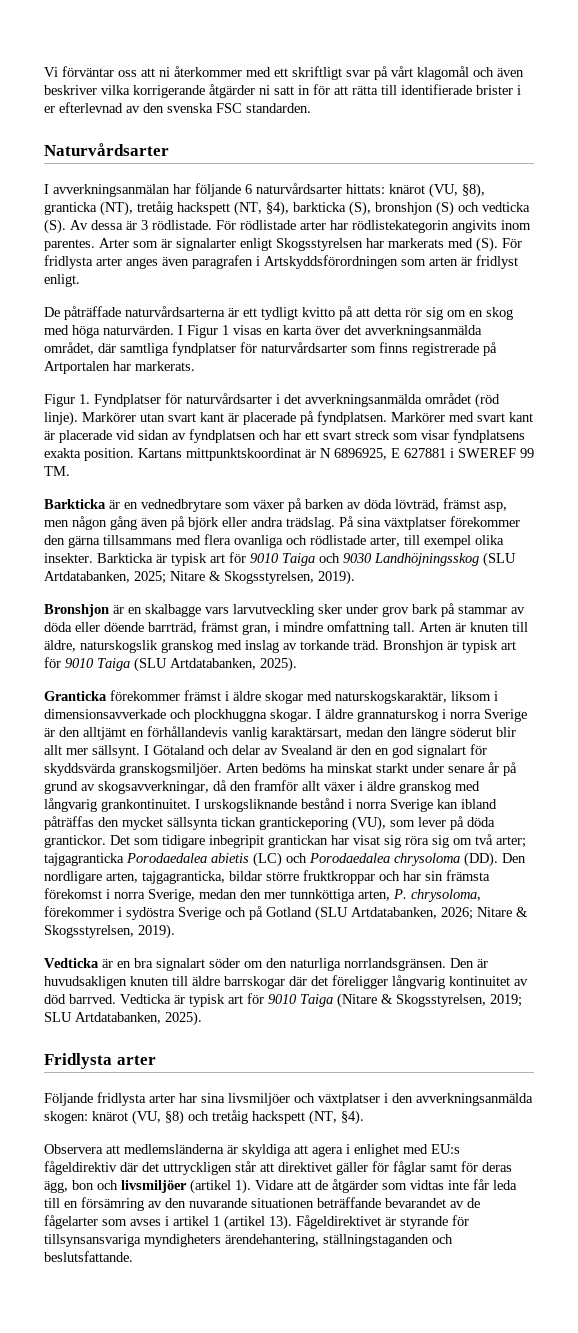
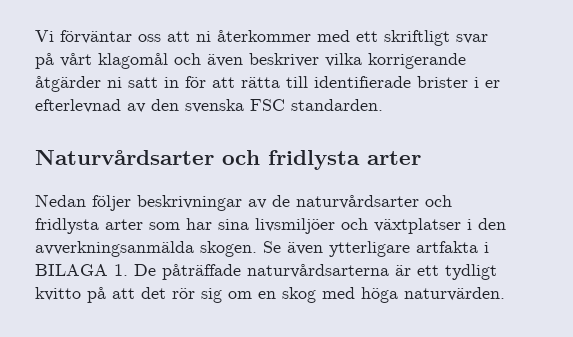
- Naturvårdsarter
- I avverkningsanmälan har följande 6 naturvårdsarter hittats: knärot (VU, §8), granticka (NT), tretåig hackspett (NT, §4), barkticka (S), bronshjon (S) och vedticka (S). Av dessa är 3 rödlistade. För rödlistade arter har rödlistekategorin angivits inom parentes. Arter som är signalarter enligt Skogsstyrelsen har markerats med (S). För fridlysta arter anges även paragrafen i Artskyddsförordningen som arten är fridlyst enligt.
- De påträffade naturvårdsarterna är ett tydligt kvitto på att detta rör sig om en skog med höga naturvärden. I Figur 1 visas en karta över det avverkningsanmälda området, där samtliga fyndplatser för naturvårdsarter som finns registrerade på Artportalen har markerats.
- Figur 1. Fyndplatser för naturvårdsarter i det avverkningsanmälda området (röd linje). Markörer utan svart kant är placerade på fyndplatsen. Markörer med svart kant är placerade vid sidan av fyndplatsen och har ett svart streck som visar fyndplatsens exakta position. Kartans mittpunktskoordinat är N 6896925, E 627881 i SWEREF 99 TM.
- Barkticka är en vednedbrytare som växer på barken av döda lövträd, främst asp, men någon gång även på björk eller andra trädslag. På sina växtplatser förekommer den gärna tillsammans med flera ovanliga och rödlistade arter, till exempel olika insekter. Barkticka är typisk art för 9010 Taiga och 9030 Landhöjningsskog (SLU Artdatabanken, 2025; Nitare & Skogsstyrelsen, 2019).
- Bronshjon är en skalbagge vars larvutveckling sker under grov bark på stammar av döda eller döende barrträd, främst gran, i mindre omfattning tall. Arten är knuten till äldre, naturskogslik granskog med inslag av torkande träd. Bronshjon är typisk art för 9010 Taiga (SLU Artdatabanken, 2025).
- Granticka förekommer främst i äldre skogar med naturskogskaraktär, liksom i dimensionsavverkade och plockhuggna skogar. I äldre grannaturskog i norra Sverige är den alltjämt en förhållandevis vanlig karaktärsart, medan den längre söderut blir allt mer sällsynt. I Götaland och delar av Svealand är den en god signalart för skyddsvärda granskogsmiljöer. Arten bedöms ha minskat starkt under senare år på grund av skogsavverkningar, då den framför allt växer i äldre granskog med långvarig grankontinuitet. I urskogsliknande bestånd i norra Sverige kan ibland påträffas den mycket sällsynta tickan grantickeporing (VU), som lever på döda grantickor. Det som tidigare inbegripit grantickan har visat sig röra sig om två arter; tajgagranticka Porodaedalea abietis (LC) och Porodaedalea chrysoloma (DD). Den nordligare arten, tajgagranticka, bildar större fruktkroppar och har sin främsta förekomst i norra Sverige, medan den mer tunnköttiga arten, P. chrysoloma, förekommer i sydöstra Sverige och på Gotland (SLU Artdatabanken, 2026; Nitare & Skogsstyrelsen, 2019).
- Vedticka är en bra signalart söder om den naturliga norrlandsgränsen. Den är huvudsakligen knuten till äldre barrskogar där det föreligger långvarig kontinuitet av död barrved. Vedticka är typisk art för 9010 Taiga (Nitare & Skogsstyrelsen, 2019; SLU Artdatabanken, 2025).
- Fridlysta arter
- Följande fridlysta arter har sina livsmiljöer och växtplatser i den avverkningsanmälda skogen: knärot (VU, §8) och tretåig hackspett (NT, §4).
- Observera att medlemsländerna är skyldiga att agera i enlighet med EU:s fågeldirektiv där det uttryckligen står att direktivet gäller för fåglar samt för deras ägg, bon och livsmiljöer (artikel 1). Vidare att de åtgärder som vidtas inte får leda till en försämring av den nuvarande situationen beträffande bevarandet av de fågelarter som avses i artikel 1 (artikel 13). Fågeldirektivet är styrande för tillsynsansvariga myndigheters ärendehantering, ställningstaganden och beslutsfattande.
+ Naturvårdsarter och fridlysta arter
+ Nedan följer beskrivningar av de naturvårdsarter och fridlysta arter som har sina livsmiljöer och växtplatser i den avverkningsanmälda skogen. Se även ytterligare artfakta i BILAGA 1. De påträffade naturvårdsarterna är ett tydligt kvitto på att det rör sig om en skog med höga naturvärden.

